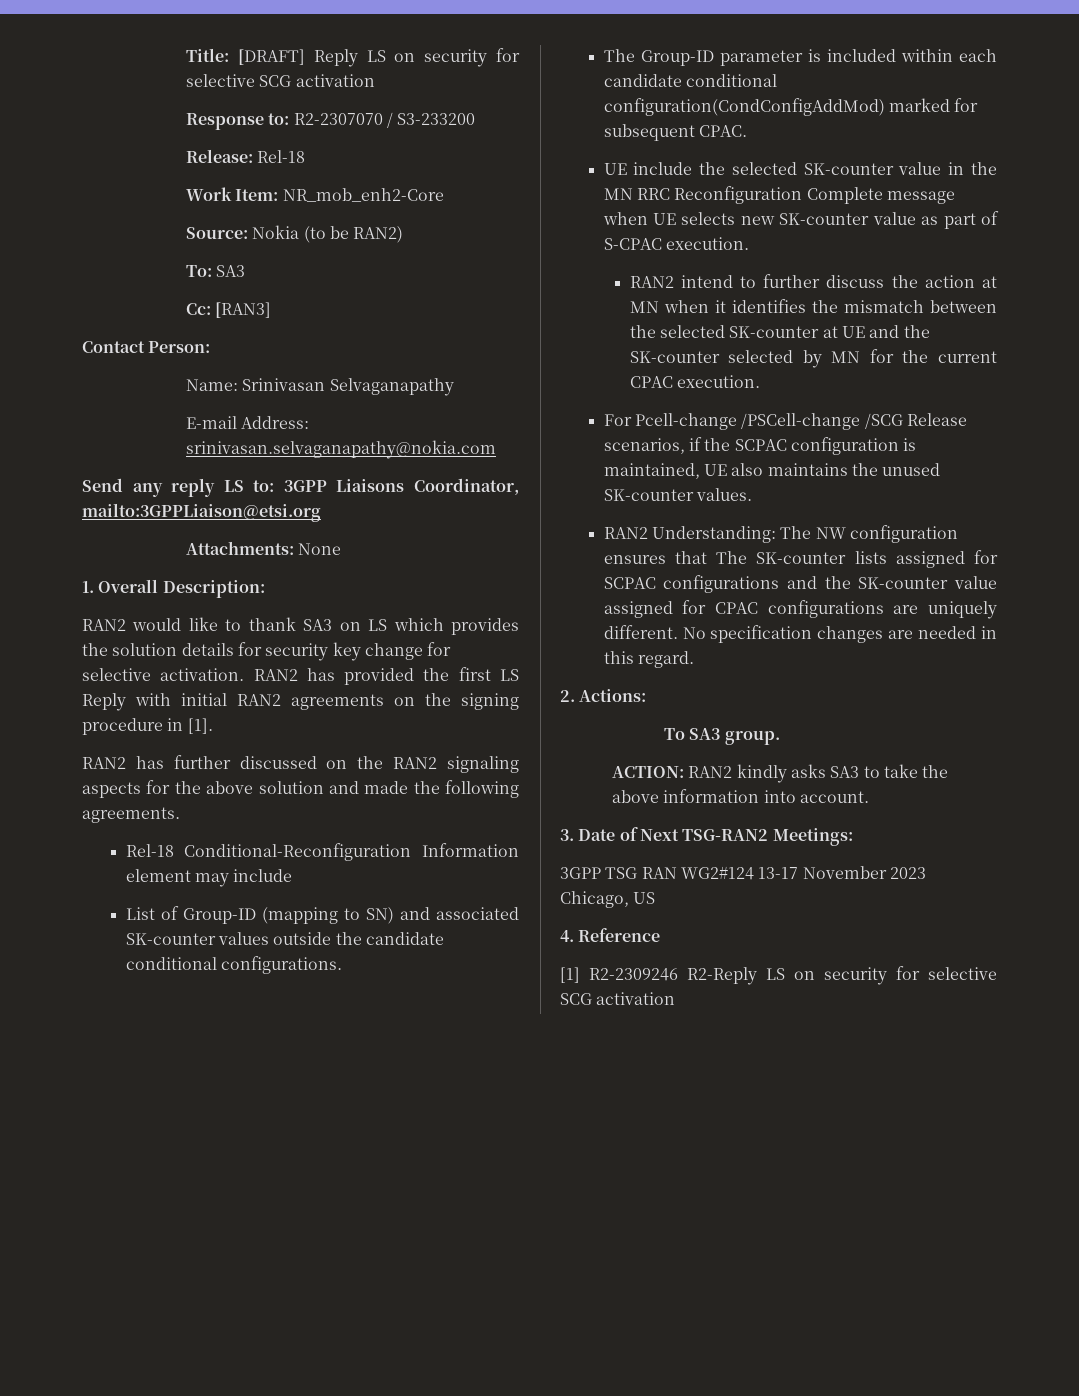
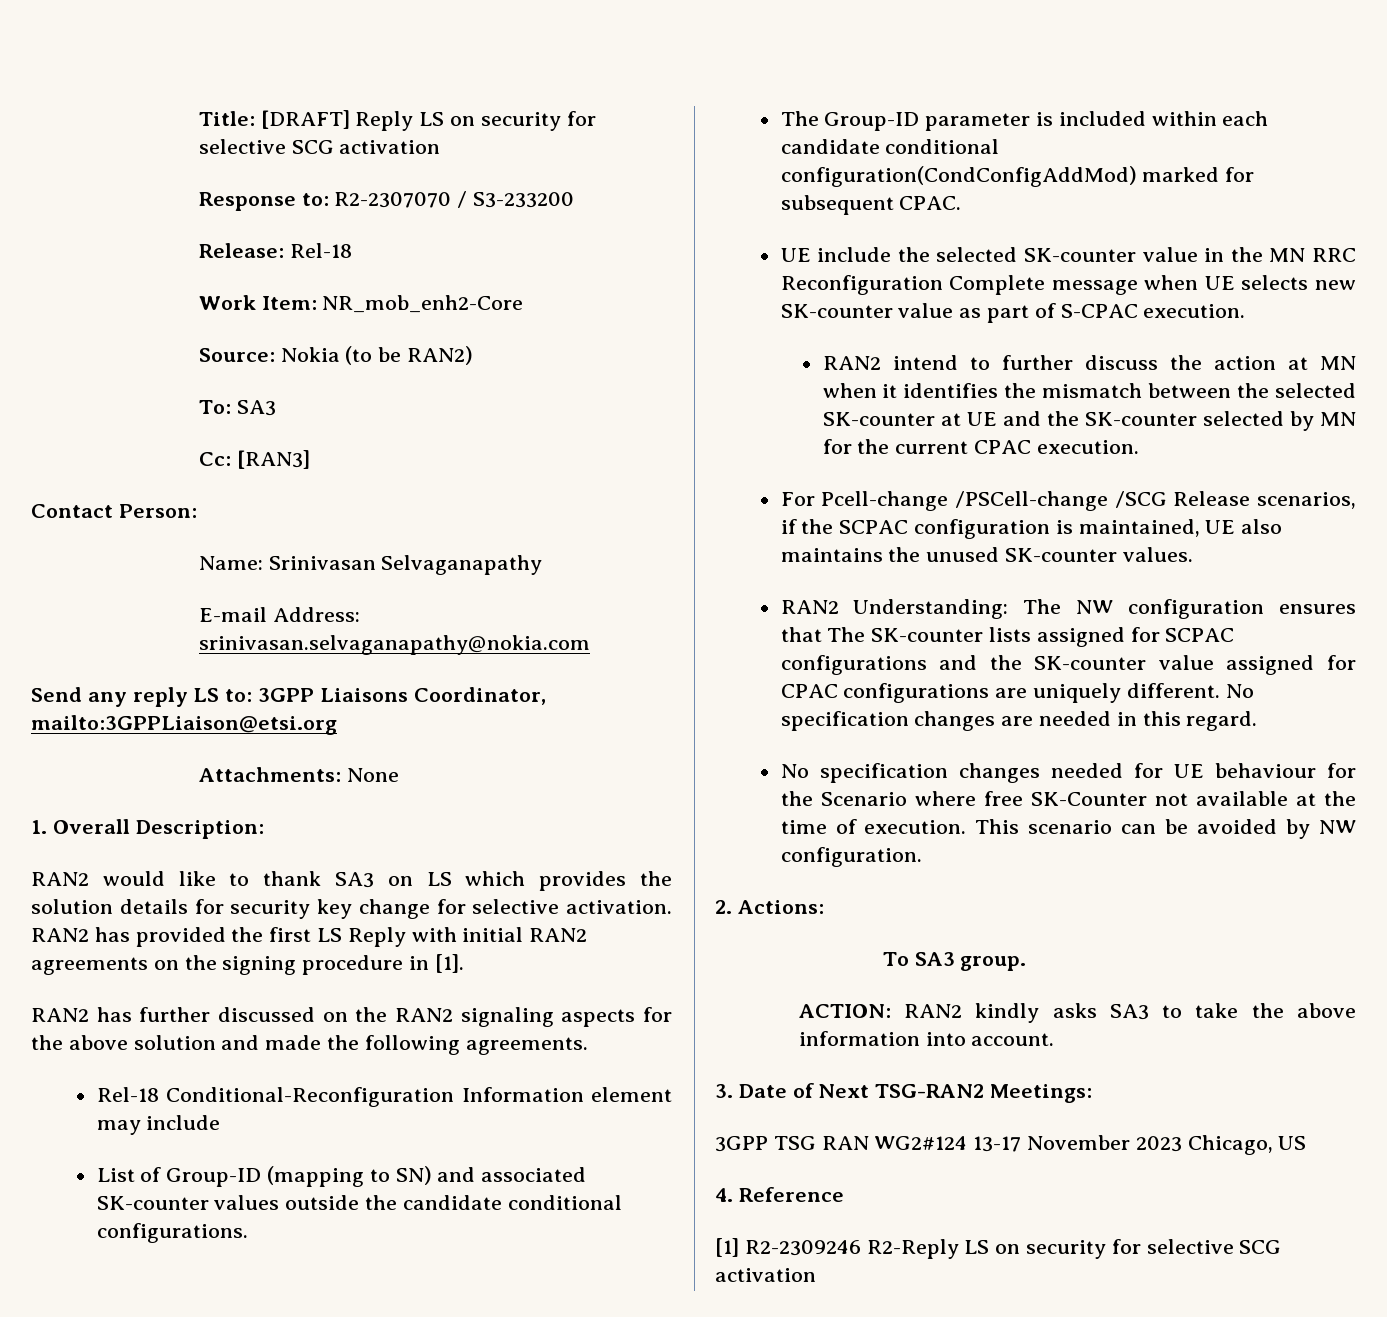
+ No specification changes needed for UE behaviour for the Scenario where free SK-Counter not available at the time of execution. This scenario can be avoided by NW configuration.

